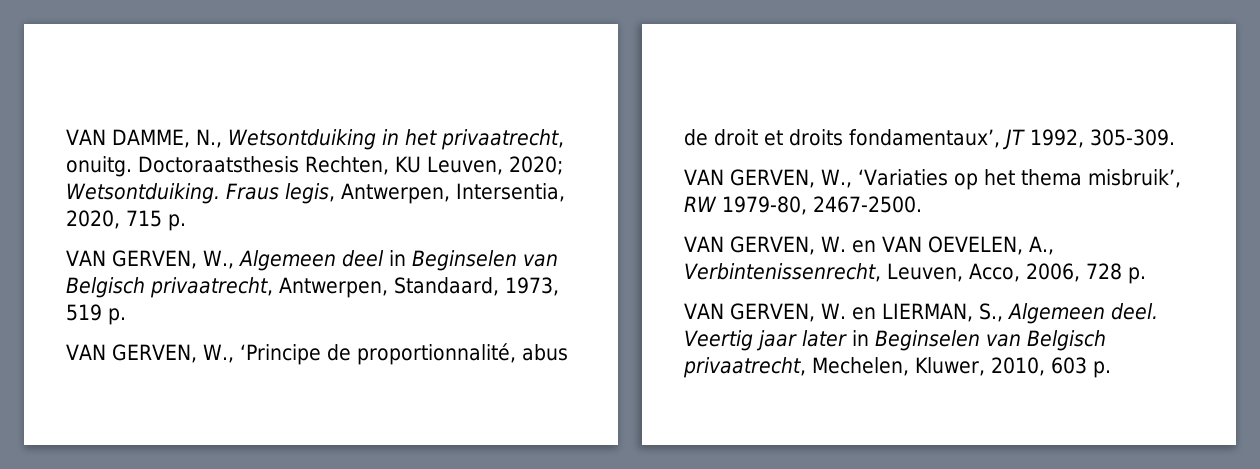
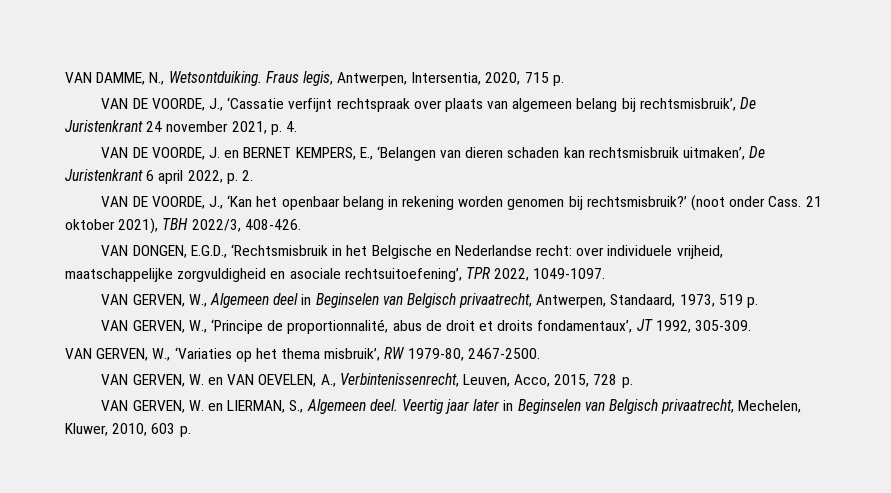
- VAN DAMME, N., Wetsontduiking in het privaatrecht, onuitg. Doctoraatsthesis Rechten, KU Leuven, 2020; Wetsontduiking.
+ VAN DAMME, N., Wetsontduiking.
+ VAN DE VOORDE, J., ‘Cassatie verfijnt rechtspraak over plaats van algemeen belang bij rechtsmisbruik’, De Juristenkrant 24 november 2021, p. 4.
+ VAN DE VOORDE, J. en BERNET KEMPERS, E., ‘Belangen van dieren schaden kan rechtsmisbruik uitmaken’, De Juristenkrant 6 april 2022, p. 2.
+ VAN DE VOORDE, J., ‘Kan het openbaar belang in rekening worden genomen bij rechtsmisbruik?’ (noot onder Cass. 21 oktober 2021), TBH 2022/3, 408-426.
+ VAN DONGEN, E.G.D., ‘Rechtsmisbruik in het Belgische en Nederlandse recht: over individuele vrijheid, maatschappelijke zorgvuldigheid en asociale rechtsuitoefening’, TPR 2022, 1049-1097.
- VAN GERVEN, W. en VAN OEVELEN, A., Verbintenissenrecht, Leuven, Acco, 2006, 728 p.
+ VAN GERVEN, W. en VAN OEVELEN, A., Verbintenissenrecht, Leuven, Acco, 2015, 728 p.

